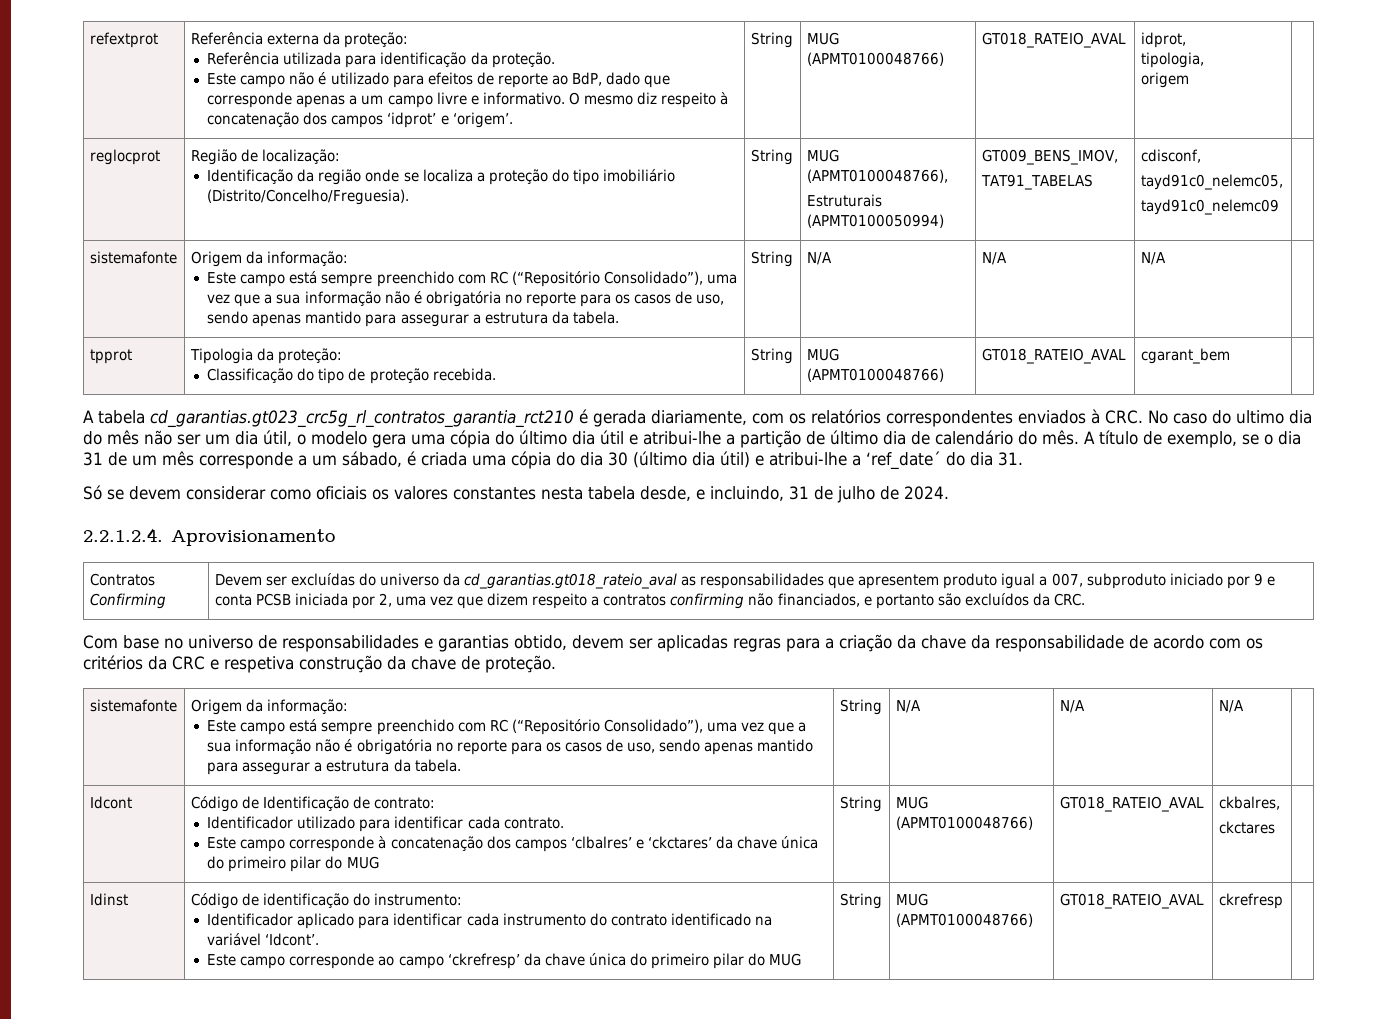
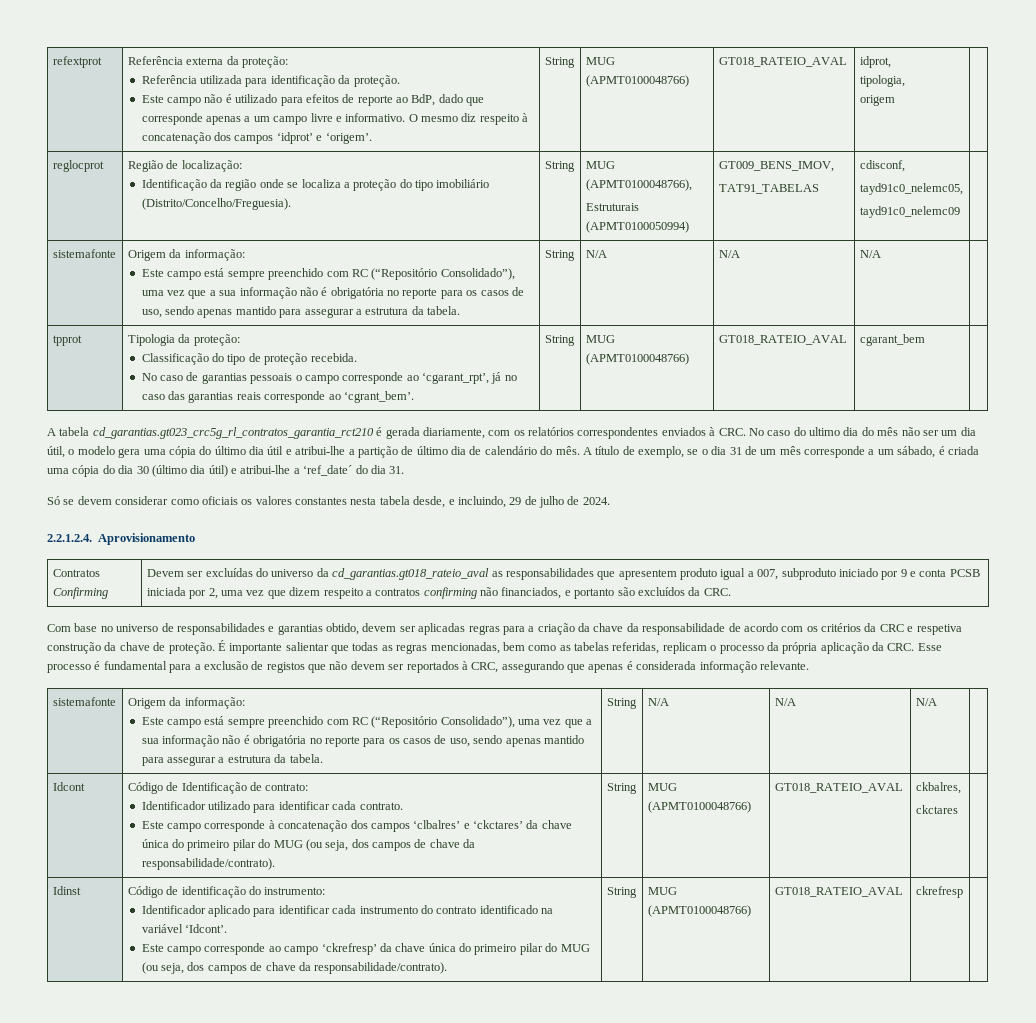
  tpprot | Tipologia da proteção:
- Classificação do tipo de proteção recebida. | String | MUG (APMT0100048766) | GT018_RATEIO_AVAL | cgarant_bem |
+ Classificação do tipo de proteção recebida.
+ No caso de garantias pessoais o campo corresponde ao ‘cgarant_rpt’, já no caso das garantias reais corresponde ao ‘cgrant_bem’. | String | MUG (APMT0100048766) | GT018_RATEIO_AVAL | cgarant_bem |
- Só se devem considerar como oficiais os valores constantes nesta tabela desde, e incluindo, 31 de julho de 2024.
+ Só se devem considerar como oficiais os valores constantes nesta tabela desde, e incluindo, 29 de julho de 2024.
+ É importante salientar que todas as regras mencionadas, bem como as tabelas referidas, replicam o processo da própria aplicação da CRC. Esse processo é fundamental para a exclusão de registos que não devem ser reportados à CRC, assegurando que apenas é considerada informação relevante.
- Este campo corresponde à concatenação dos campos ‘clbalres’ e ‘ckctares’ da chave única do primeiro pilar do MUG
+ Este campo corresponde à concatenação dos campos ‘clbalres’ e ‘ckctares’ da chave única do primeiro pilar do MUG (ou seja, dos campos de chave da responsabilidade/contrato).
- Este campo corresponde ao campo ‘ckrefresp’ da chave única do primeiro pilar do MUG
+ Este campo corresponde ao campo ‘ckrefresp’ da chave única do primeiro pilar do MUG (ou seja, dos campos de chave da responsabilidade/contrato).

